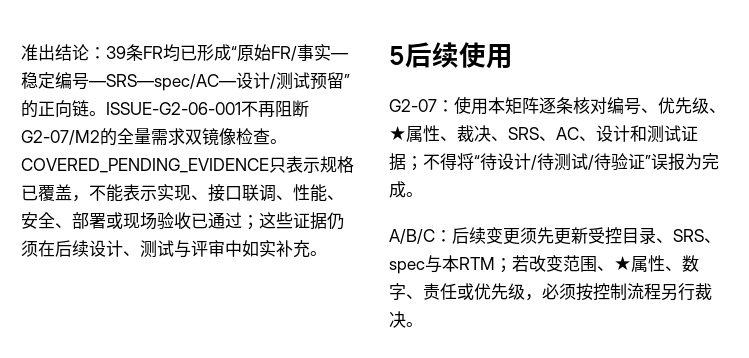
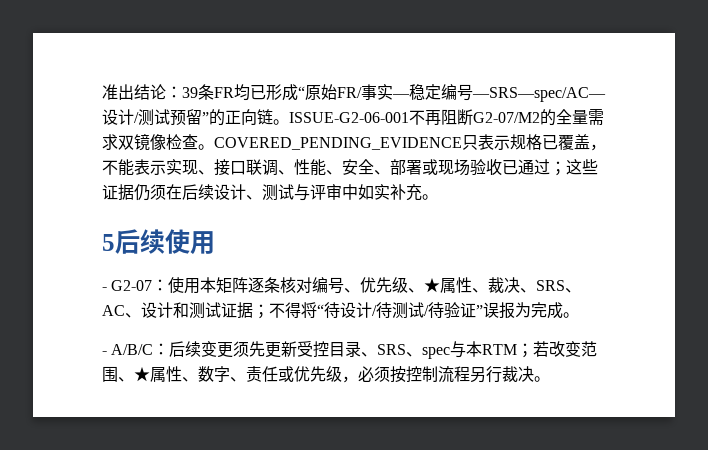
- G2-07：使用本矩阵逐条核对编号、优先级、★属性、裁决、SRS、AC、设计和测试证据；不得将“待设计/待测试/待验证”误报为完成。
+ - G2-07：使用本矩阵逐条核对编号、优先级、★属性、裁决、SRS、AC、设计和测试证据；不得将“待设计/待测试/待验证”误报为完成。
- A/B/C：后续变更须先更新受控目录、SRS、spec与本RTM；若改变范围、★属性、数字、责任或优先级，必须按控制流程另行裁决。
+ - A/B/C：后续变更须先更新受控目录、SRS、spec与本RTM；若改变范围、★属性、数字、责任或优先级，必须按控制流程另行裁决。

